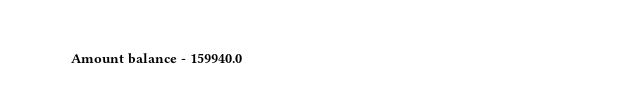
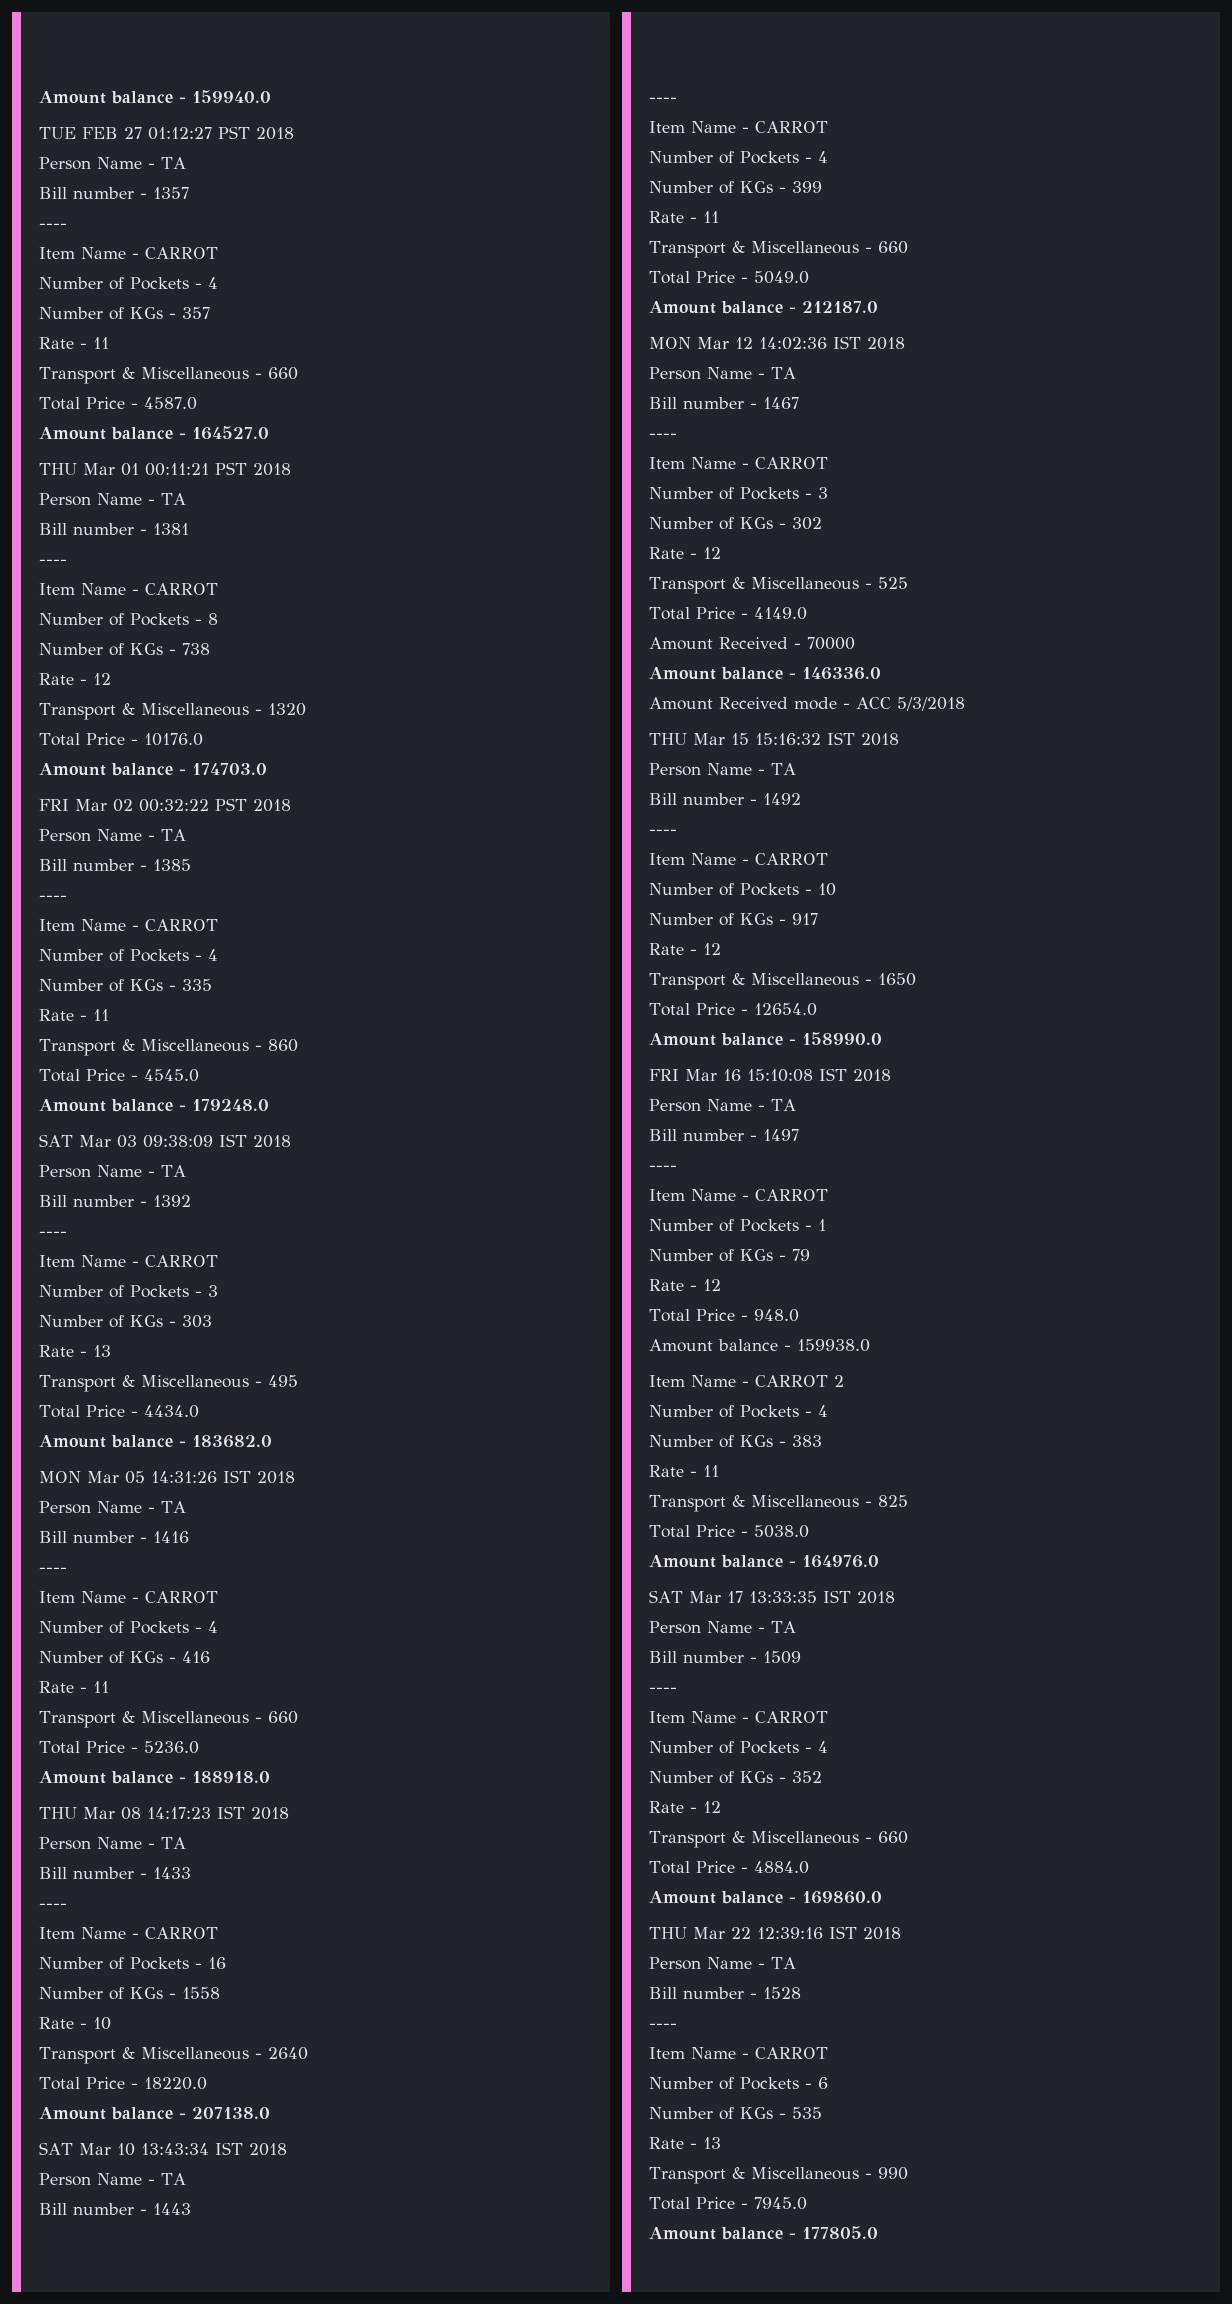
+ TUE FEB 27 01:12:27 PST 2018
+ Person Name - TA
+ Bill number - 1357
+ ----
+ Item Name - CARROT
+ Number of Pockets - 4
+ Number of KGs - 357
+ Rate - 11
+ Transport & Miscellaneous - 660
+ Total Price - 4587.0
+ Amount balance - 164527.0
+ THU Mar 01 00:11:21 PST 2018
+ Person Name - TA
+ Bill number - 1381
+ ----
+ Item Name - CARROT
+ Number of Pockets - 8
+ Number of KGs - 738
+ Rate - 12
+ Transport & Miscellaneous - 1320
+ Total Price - 10176.0
+ Amount balance - 174703.0
+ FRI Mar 02 00:32:22 PST 2018
+ Person Name - TA
+ Bill number - 1385
+ ----
+ Item Name - CARROT
+ Number of Pockets - 4
+ Number of KGs - 335
+ Rate - 11
+ Transport & Miscellaneous - 860
+ Total Price - 4545.0
+ Amount balance - 179248.0
+ SAT Mar 03 09:38:09 IST 2018
+ Person Name - TA
+ Bill number - 1392
+ ----
+ Item Name - CARROT
+ Number of Pockets - 3
+ Number of KGs - 303
+ Rate - 13
+ Transport & Miscellaneous - 495
+ Total Price - 4434.0
+ Amount balance - 183682.0
+ MON Mar 05 14:31:26 IST 2018
+ Person Name - TA
+ Bill number - 1416
+ ----
+ Item Name - CARROT
+ Number of Pockets - 4
+ Number of KGs - 416
+ Rate - 11
+ Transport & Miscellaneous - 660
+ Total Price - 5236.0
+ Amount balance - 188918.0
+ THU Mar 08 14:17:23 IST 2018
+ Person Name - TA
+ Bill number - 1433
+ ----
+ Item Name - CARROT
+ Number of Pockets - 16
+ Number of KGs - 1558
+ Rate - 10
+ Transport & Miscellaneous - 2640
+ Total Price - 18220.0
+ Amount balance - 207138.0
+ SAT Mar 10 13:43:34 IST 2018
+ Person Name - TA
+ Bill number - 1443
+ ----
+ Item Name - CARROT
+ Number of Pockets - 4
+ Number of KGs - 399
+ Rate - 11
+ Transport & Miscellaneous - 660
+ Total Price - 5049.0
+ Amount balance - 212187.0
+ MON Mar 12 14:02:36 IST 2018
+ Person Name - TA
+ Bill number - 1467
+ ----
+ Item Name - CARROT
+ Number of Pockets - 3
+ Number of KGs - 302
+ Rate - 12
+ Transport & Miscellaneous - 525
+ Total Price - 4149.0
+ Amount Received - 70000
+ Amount balance - 146336.0
+ Amount Received mode - ACC 5/3/2018
+ THU Mar 15 15:16:32 IST 2018
+ Person Name - TA
+ Bill number - 1492
+ ----
+ Item Name - CARROT
+ Number of Pockets - 10
+ Number of KGs - 917
+ Rate - 12
+ Transport & Miscellaneous - 1650
+ Total Price - 12654.0
+ Amount balance - 158990.0
+ FRI Mar 16 15:10:08 IST 2018
+ Person Name - TA
+ Bill number - 1497
+ ----
+ Item Name - CARROT
+ Number of Pockets - 1
+ Number of KGs - 79
+ Rate - 12
+ Total Price - 948.0
+ Amount balance - 159938.0
+ Item Name - CARROT 2
+ Number of Pockets - 4
+ Number of KGs - 383
+ Rate - 11
+ Transport & Miscellaneous - 825
+ Total Price - 5038.0
+ Amount balance - 164976.0
+ SAT Mar 17 13:33:35 IST 2018
+ Person Name - TA
+ Bill number - 1509
+ ----
+ Item Name - CARROT
+ Number of Pockets - 4
+ Number of KGs - 352
+ Rate - 12
+ Transport & Miscellaneous - 660
+ Total Price - 4884.0
+ Amount balance - 169860.0
+ THU Mar 22 12:39:16 IST 2018
+ Person Name - TA
+ Bill number - 1528
+ ----
+ Item Name - CARROT
+ Number of Pockets - 6
+ Number of KGs - 535
+ Rate - 13
+ Transport & Miscellaneous - 990
+ Total Price - 7945.0
+ Amount balance - 177805.0

